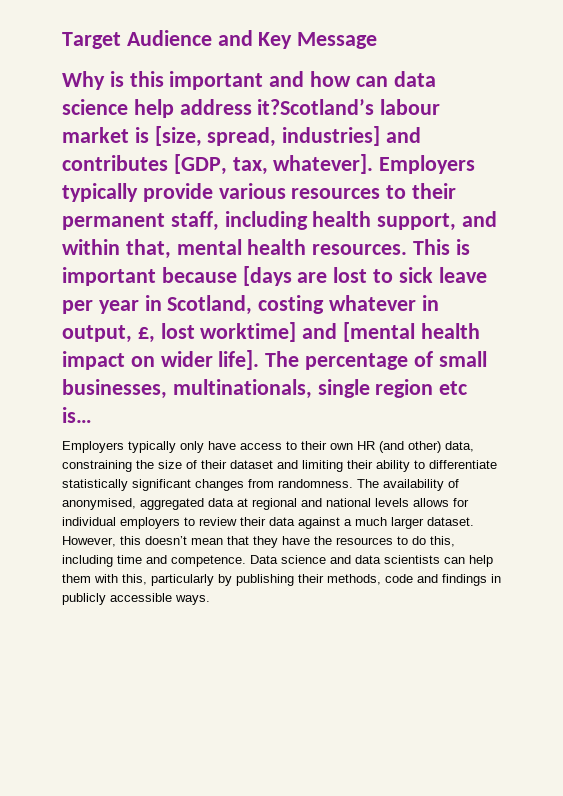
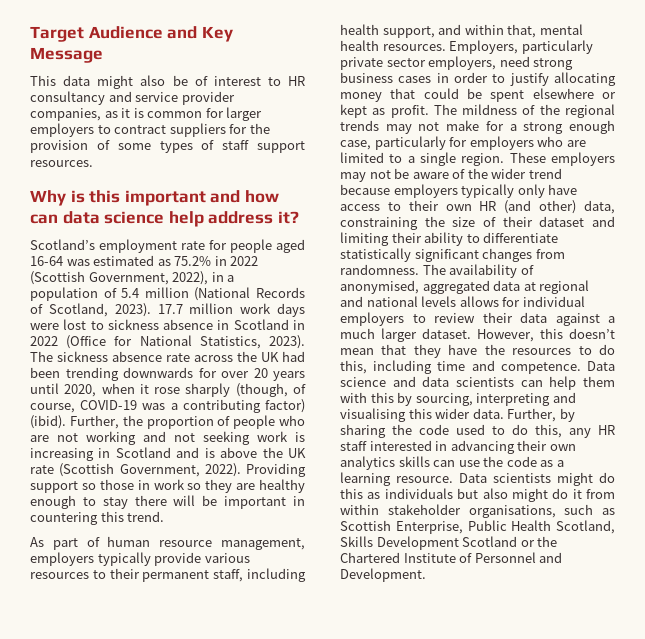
+ This data might also be of interest to HR consultancy and service provider companies, as it is common for larger employers to contract suppliers for the provision of some types of staff support resources.
- Why is this important and how can data science help address it?Scotland’s labour market is [size, spread, industries] and contributes [GDP, tax, whatever]. Employers typically provide various resources to their permanent staff, including health support, and within that, mental health resources.
+ Why is this important and how can data science help address it?
+ Scotland’s employment rate for people aged 16-64 was estimated as 75.2% in 2022 (Scottish Government, 2022), in a population of 5.4 million (National Records of Scotland, 2023). 17.7 million work days were lost to sickness absence in Scotland in 2022 (Office for National Statistics, 2023). The sickness absence rate across the UK had been trending downwards for over 20 years until 2020, when it rose sharply (though, of course, COVID-19 was a contributing factor) (ibid). Further, the proportion of people who are not working and not seeking work is increasing in Scotland and is above the UK rate (Scottish Government, 2022). Providing support so those in work so they are healthy enough to stay there will be important in countering this trend.
+ As part of human resource management, employers typically provide various resources to their permanent staff, including health support, and within that, mental health resources.
- This is important because [days are lost to sick leave per year in Scotland, costing whatever in output, £, lost worktime] and [mental health impact on wider life]. The percentage of small businesses, multinationals, single region etc is…
- Employers typically only have access to their own HR (and other) data, constraining the size of their dataset and limiting their ability to differentiate statistically significant changes from randomness.
+ Employers, particularly private sector employers, need strong business cases in order to justify allocating money that could be spent elsewhere or kept as profit. The mildness of the regional trends may not make for a strong enough case, particularly for employers who are limited to a single region. These employers may not be aware of the wider trend because employers typically only have access to their own HR (and other) data, constraining the size of their dataset and limiting their ability to differentiate statistically significant changes from randomness.
- Data science and data scientists can help them with this, particularly by publishing their methods, code and findings in publicly accessible ways.
+ Data science and data scientists can help them with this by sourcing, interpreting and visualising this wider data. Further, by sharing the code used to do this, any HR staff interested in advancing their own analytics skills can use the code as a learning resource. Data scientists might do this as individuals but also might do it from within stakeholder organisations, such as Scottish Enterprise, Public Health Scotland, Skills Development Scotland or the Chartered Institute of Personnel and Development.

